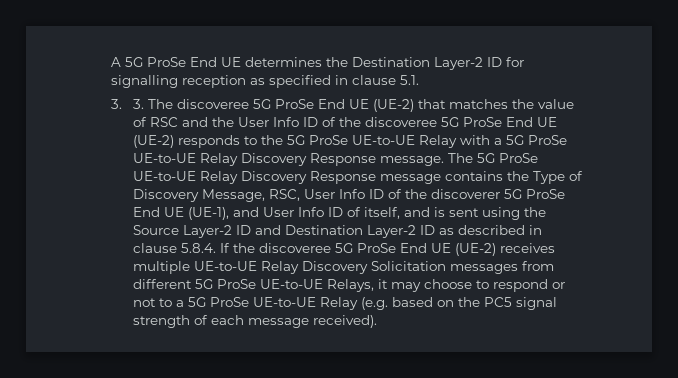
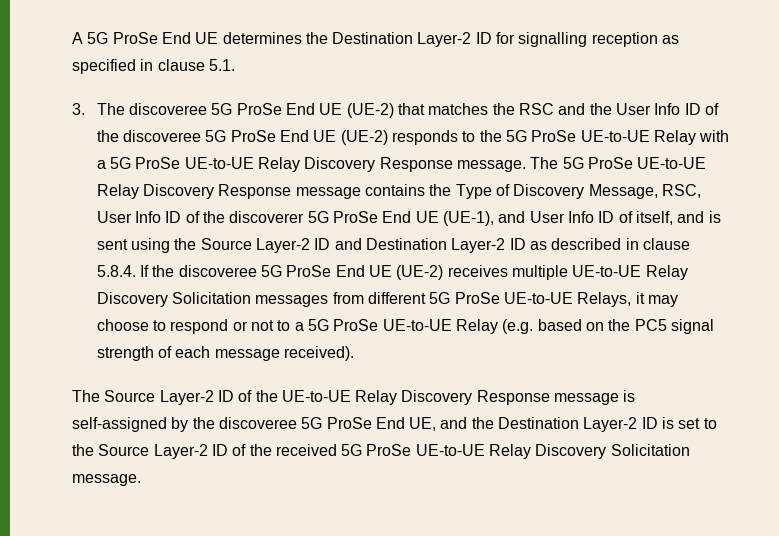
- 3. 3. The discoveree 5G ProSe End UE (UE-2) that matches the value of RSC and the User Info ID of the discoveree 5G ProSe End UE (UE-2) responds to the 5G ProSe UE-to-UE Relay with a 5G ProSe UE-to-UE Relay Discovery Response message.
+ 3. The discoveree 5G ProSe End UE (UE-2) that matches the RSC and the User Info ID of the discoveree 5G ProSe End UE (UE-2) responds to the 5G ProSe UE-to-UE Relay with a 5G ProSe UE-to-UE Relay Discovery Response message.
+ The Source Layer-2 ID of the UE-to-UE Relay Discovery Response message is self-assigned by the discoveree 5G ProSe End UE, and the Destination Layer-2 ID is set to the Source Layer-2 ID of the received 5G ProSe UE-to-UE Relay Discovery Solicitation message.

